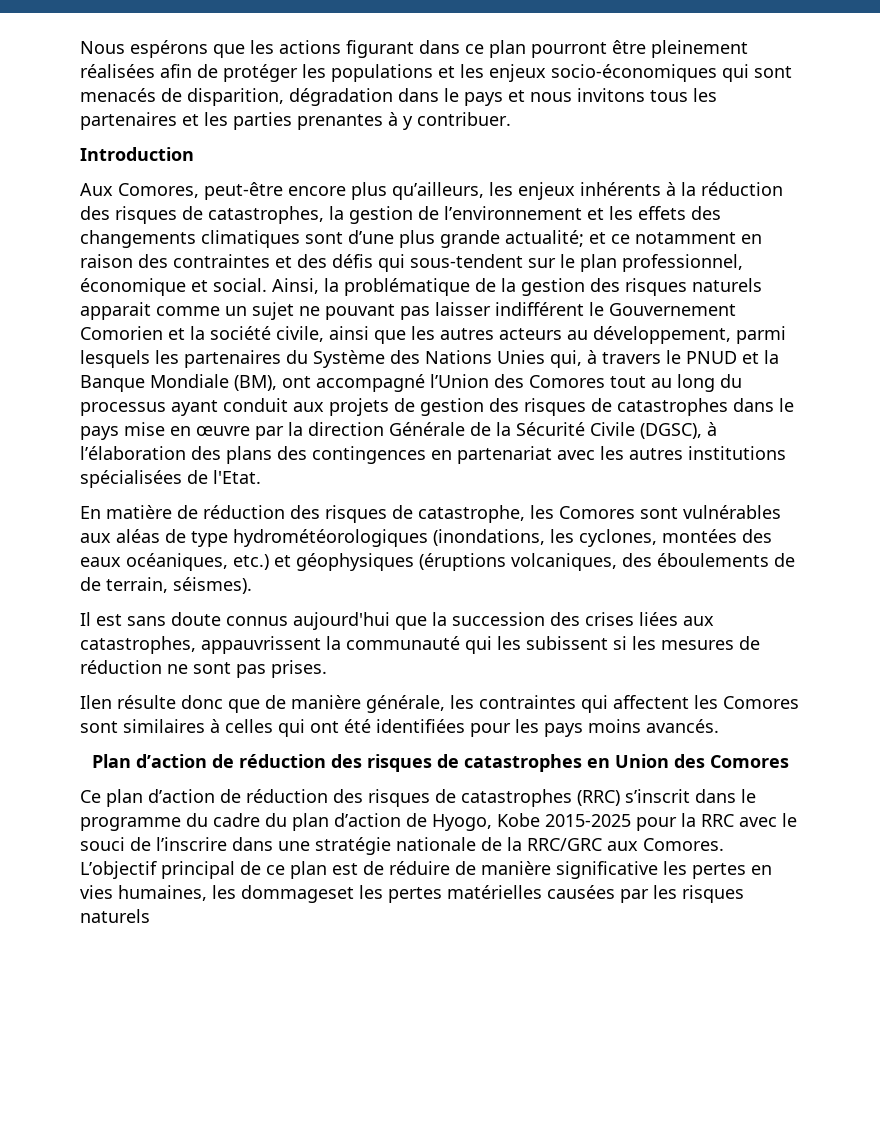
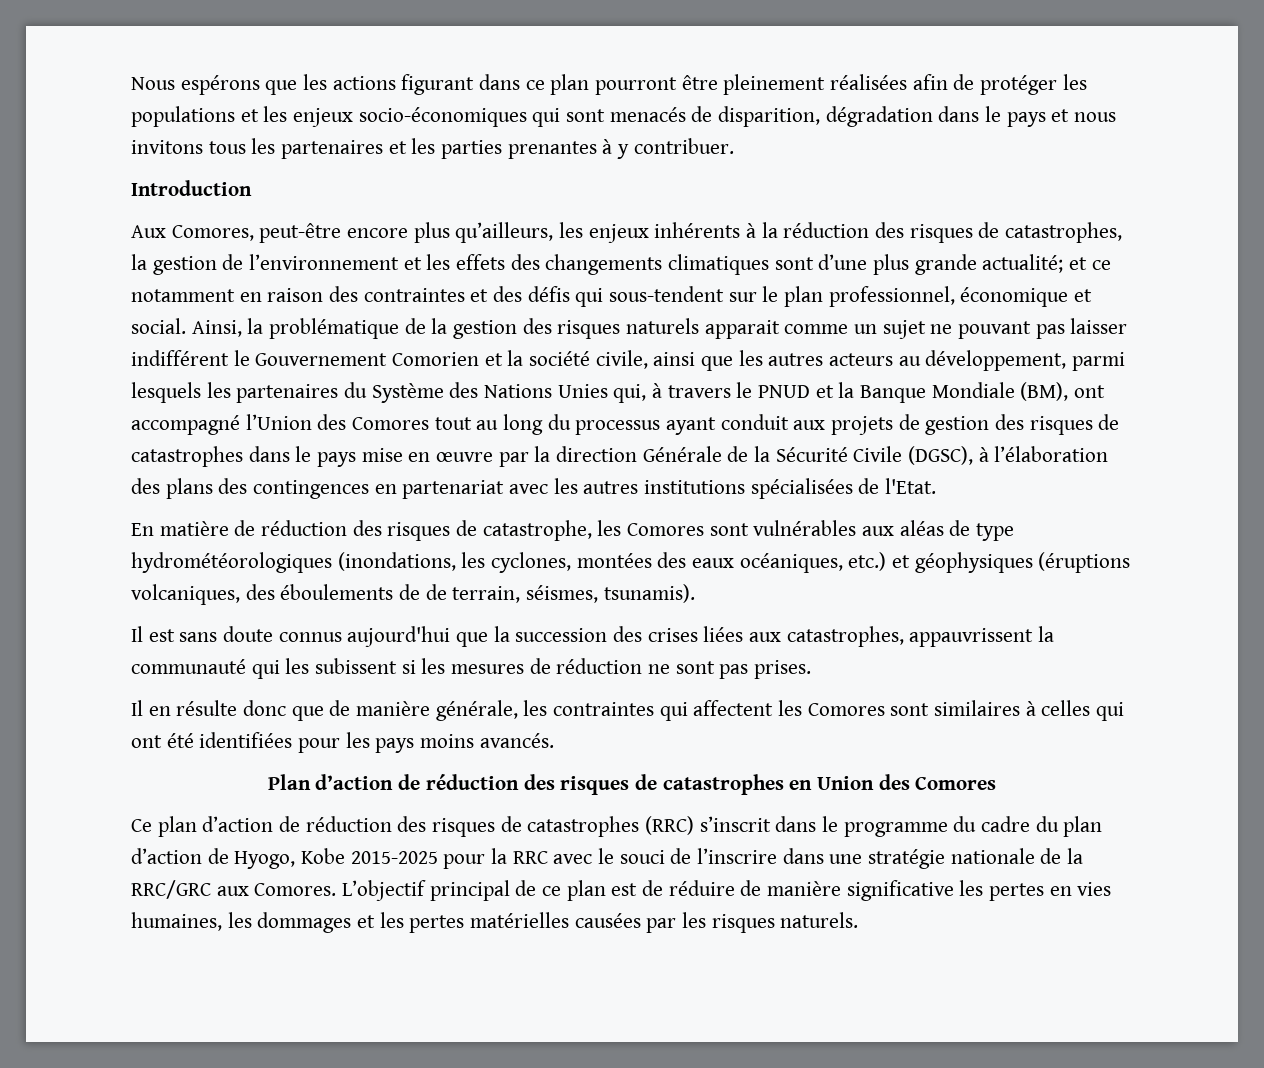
- En matière de réduction des risques de catastrophe, les Comores sont vulnérables aux aléas de type hydrométéorologiques (inondations, les cyclones, montées des eaux océaniques, etc.) et géophysiques (éruptions volcaniques, des éboulements de de terrain, séismes).
+ En matière de réduction des risques de catastrophe, les Comores sont vulnérables aux aléas de type hydrométéorologiques (inondations, les cyclones, montées des eaux océaniques, etc.) et géophysiques (éruptions volcaniques, des éboulements de de terrain, séismes, tsunamis).
- Ilen résulte donc que de manière générale, les contraintes qui affectent les Comores sont similaires à celles qui ont été identifiées pour les pays moins avancés.
+ Il en résulte donc que de manière générale, les contraintes qui affectent les Comores sont similaires à celles qui ont été identifiées pour les pays moins avancés.
- L’objectif principal de ce plan est de réduire de manière significative les pertes en vies humaines, les dommageset les pertes matérielles causées par les risques naturels
+ L’objectif principal de ce plan est de réduire de manière significative les pertes en vies humaines, les dommages et les pertes matérielles causées par les risques naturels.

